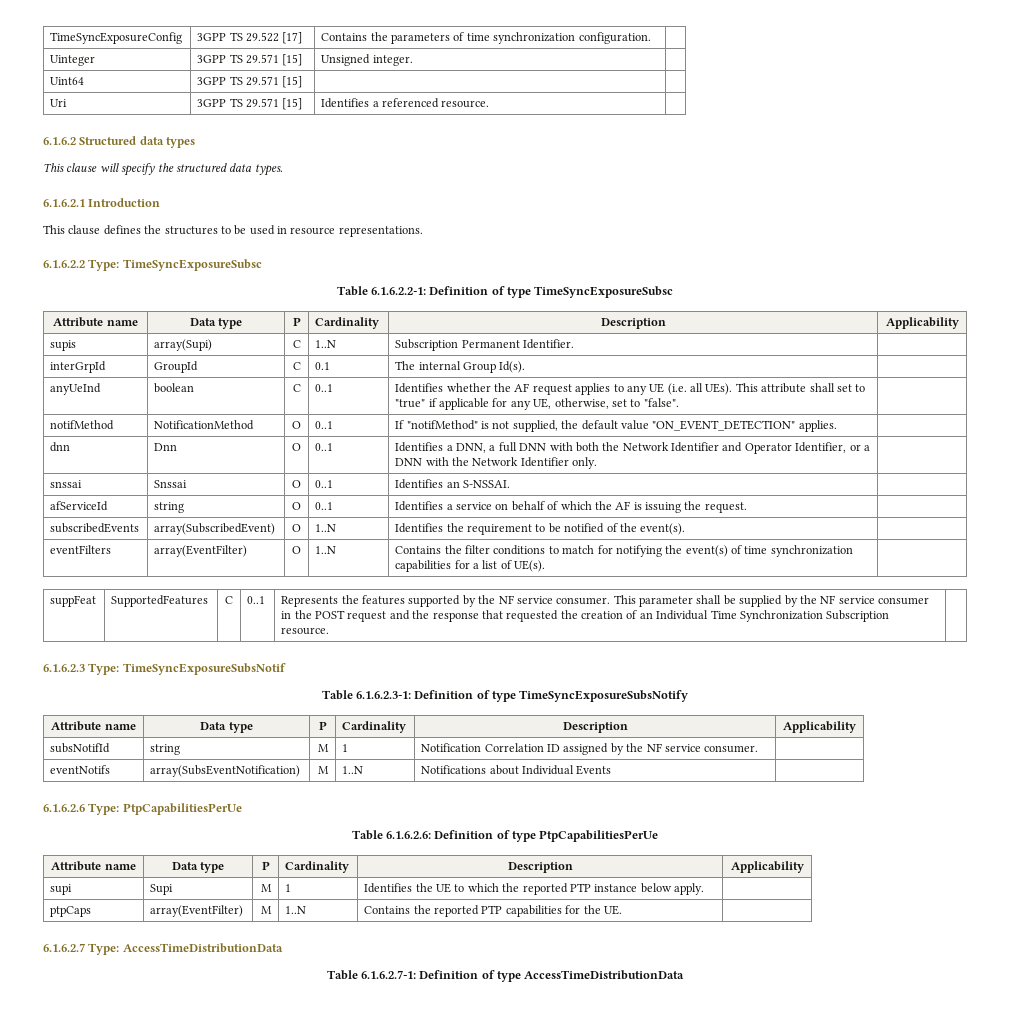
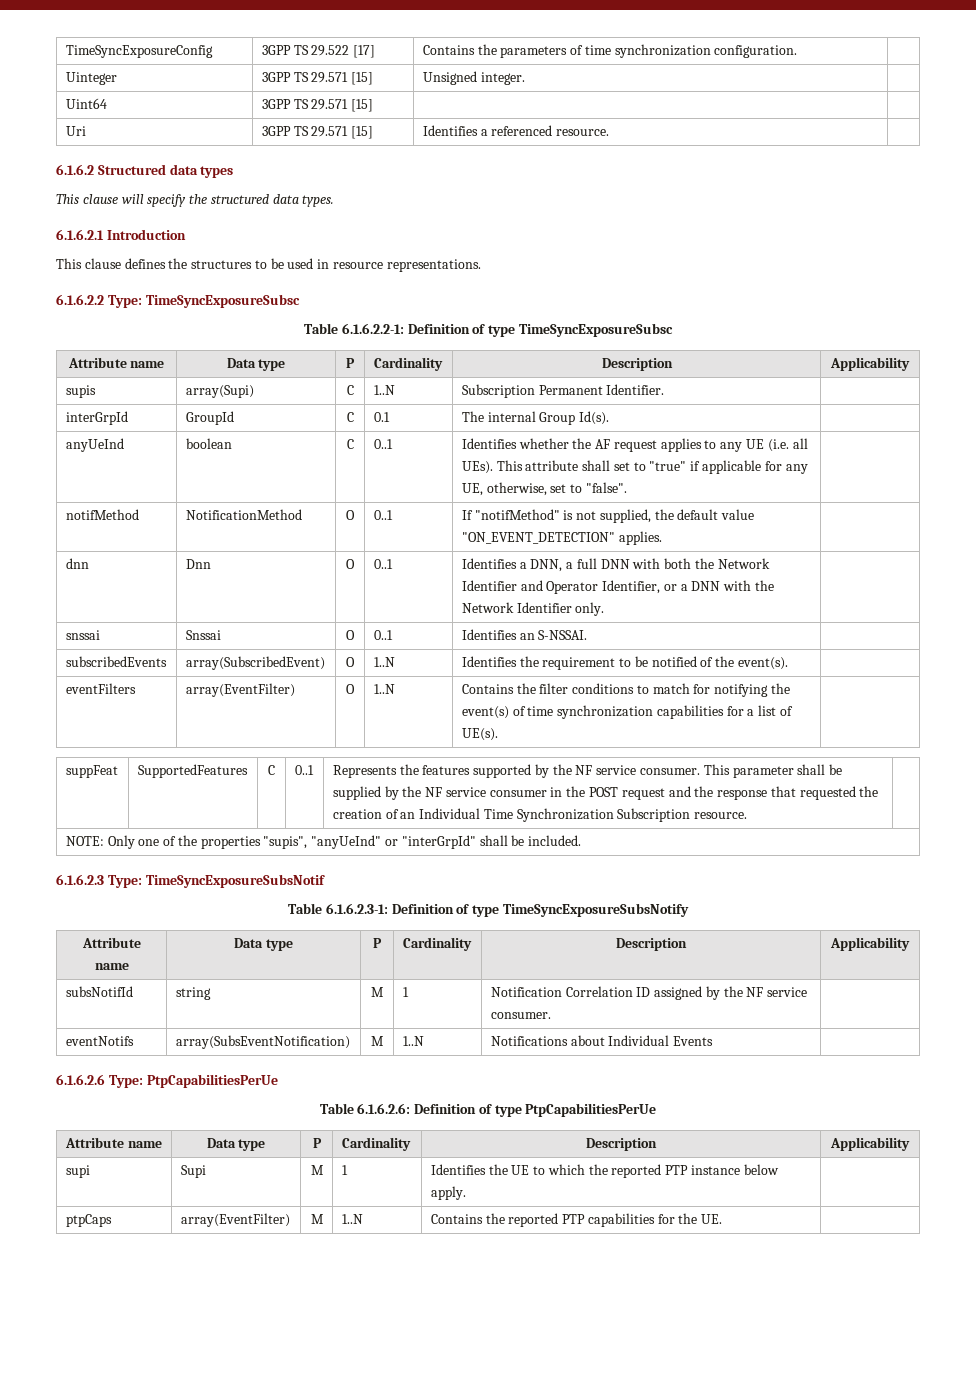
- afServiceId | string | O | 0..1 | Identifies a service on behalf of which the AF is issuing the request. |
+ NOTE: Only one of the properties "supis", "anyUeInd" or "interGrpId" shall be included.
- 6.1.6.2.7 Type: AccessTimeDistributionData
- Table 6.1.6.2.7-1: Definition of type AccessTimeDistributionData

